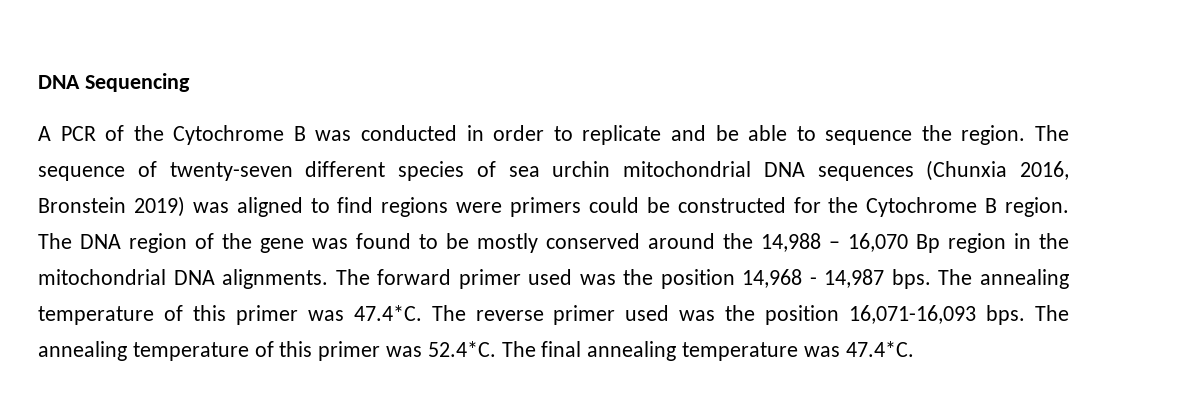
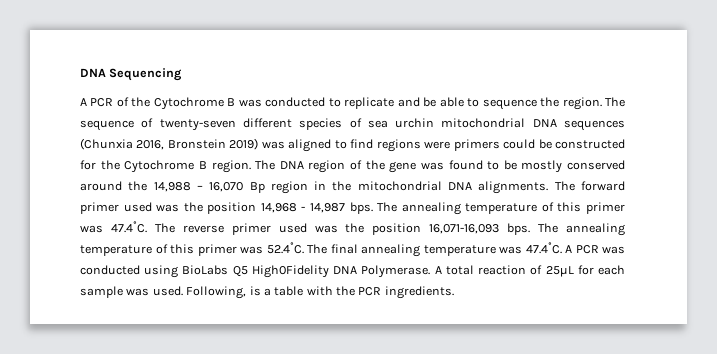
- A PCR of the Cytochrome B was conducted in order to replicate and be able to sequence the region.
+ A PCR of the Cytochrome B was conducted to replicate and be able to sequence the region.
- The annealing temperature of this primer was 47.4*C. The reverse primer used was the position 16,071-16,093 bps.
+ The annealing temperature of this primer was 47.4˚C. The reverse primer used was the position 16,071-16,093 bps.
- The annealing temperature of this primer was 52.4*C. The final annealing temperature was 47.4*C.
+ The annealing temperature of this primer was 52.4˚C. The final annealing temperature was 47.4˚C. A PCR was conducted using BioLabs Q5 High0Fidelity DNA Polymerase. A total reaction of 25µL for each sample was used. Following, is a table with the PCR ingredients.

